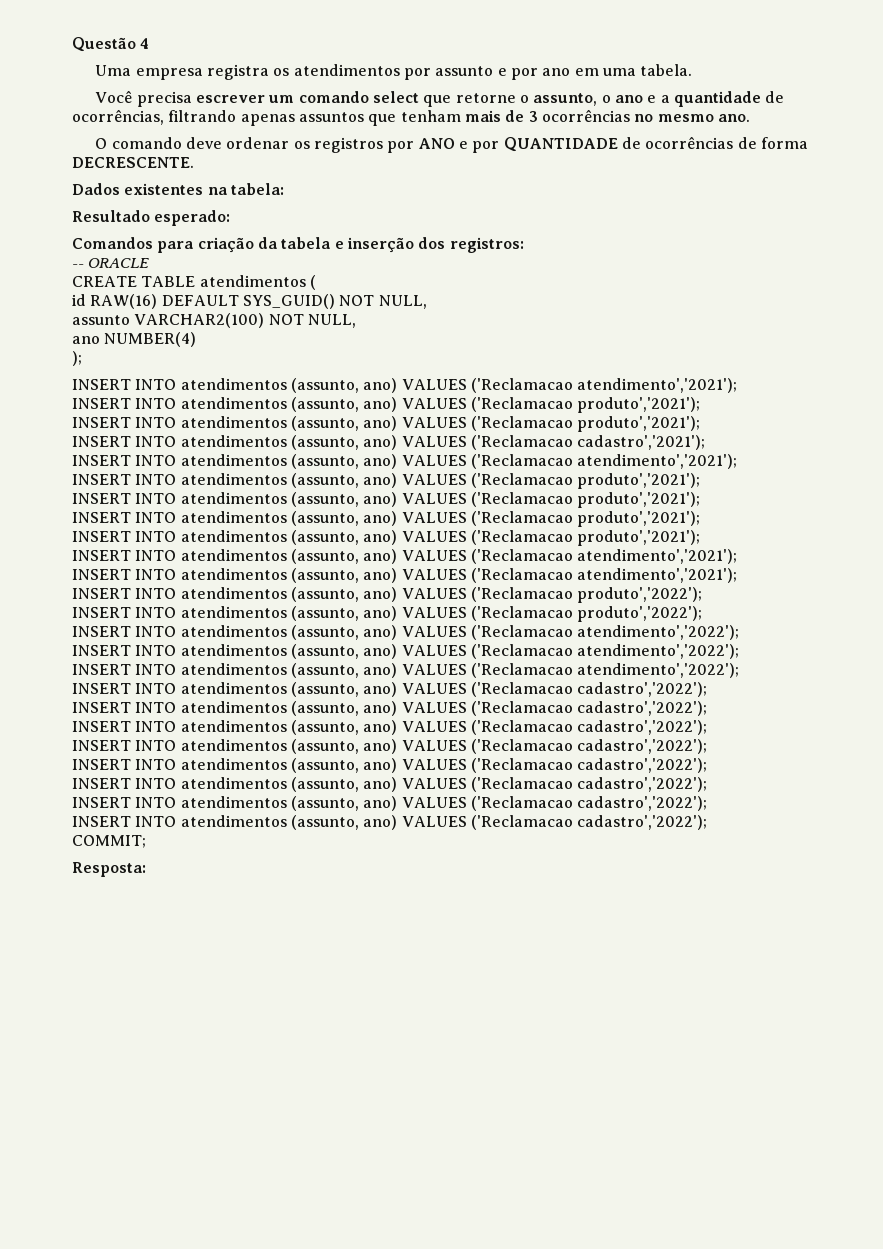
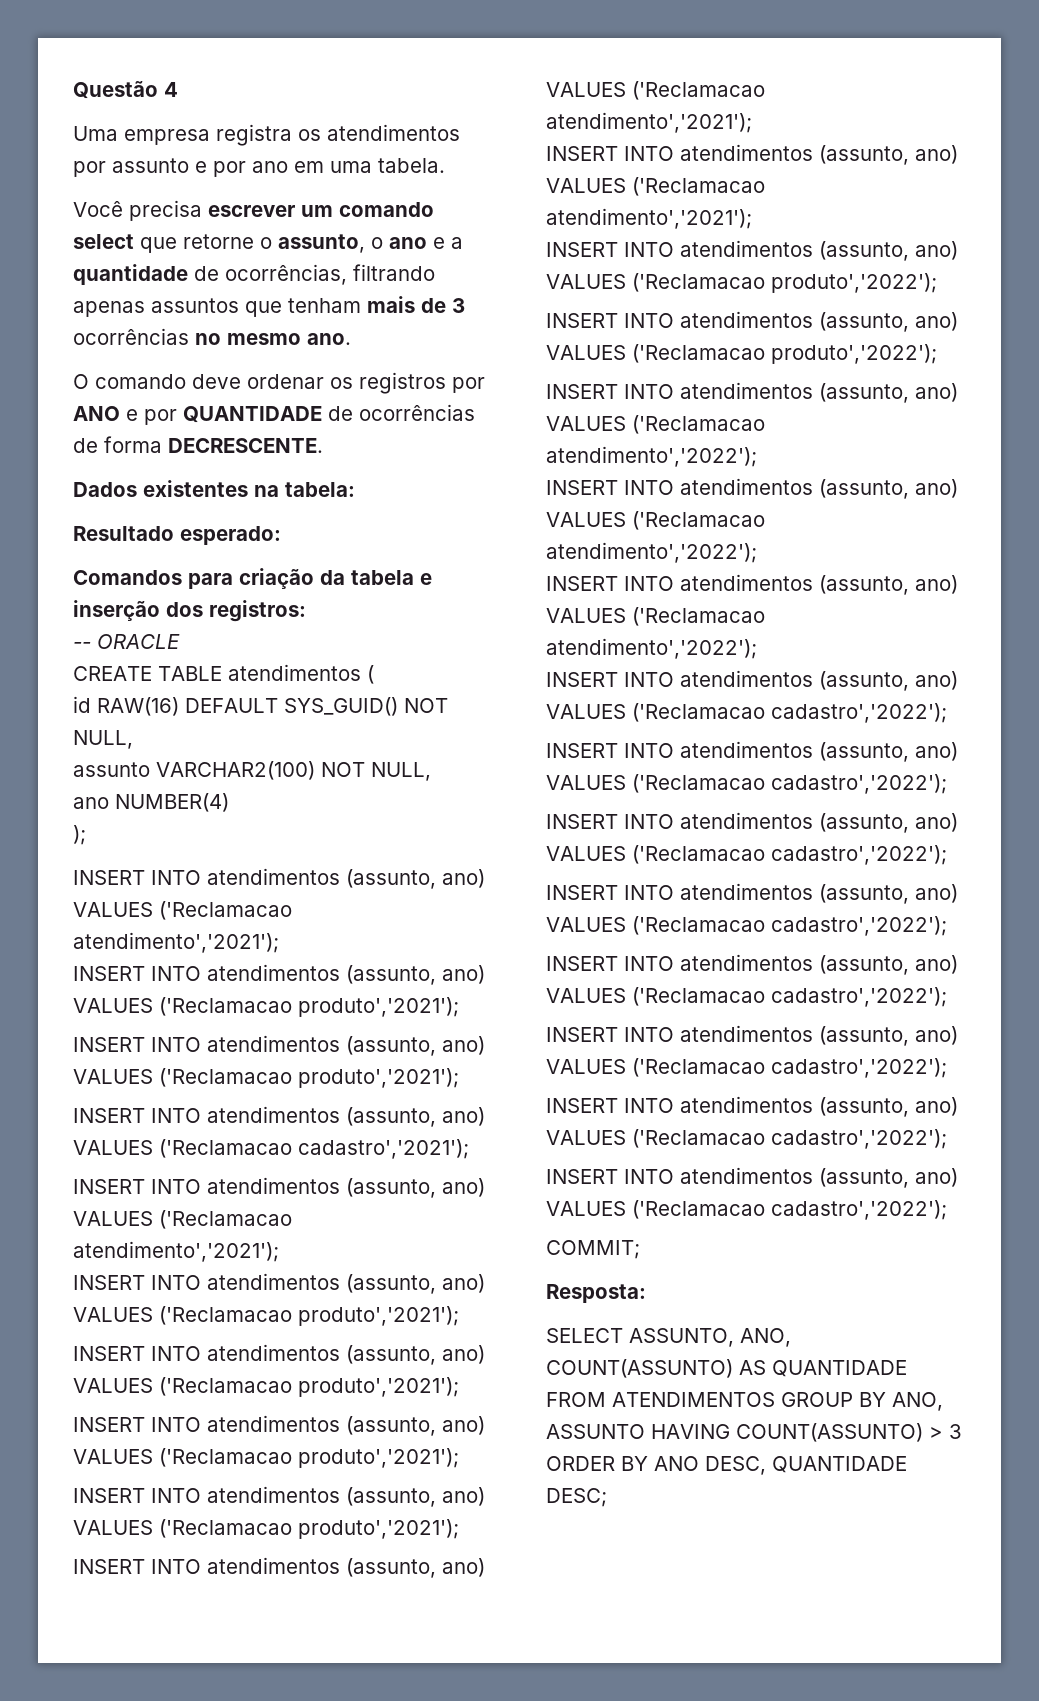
+ SELECT ASSUNTO, ANO, COUNT(ASSUNTO) AS QUANTIDADE FROM ATENDIMENTOS GROUP BY ANO, ASSUNTO HAVING COUNT(ASSUNTO) > 3 ORDER BY ANO DESC, QUANTIDADE DESC;

